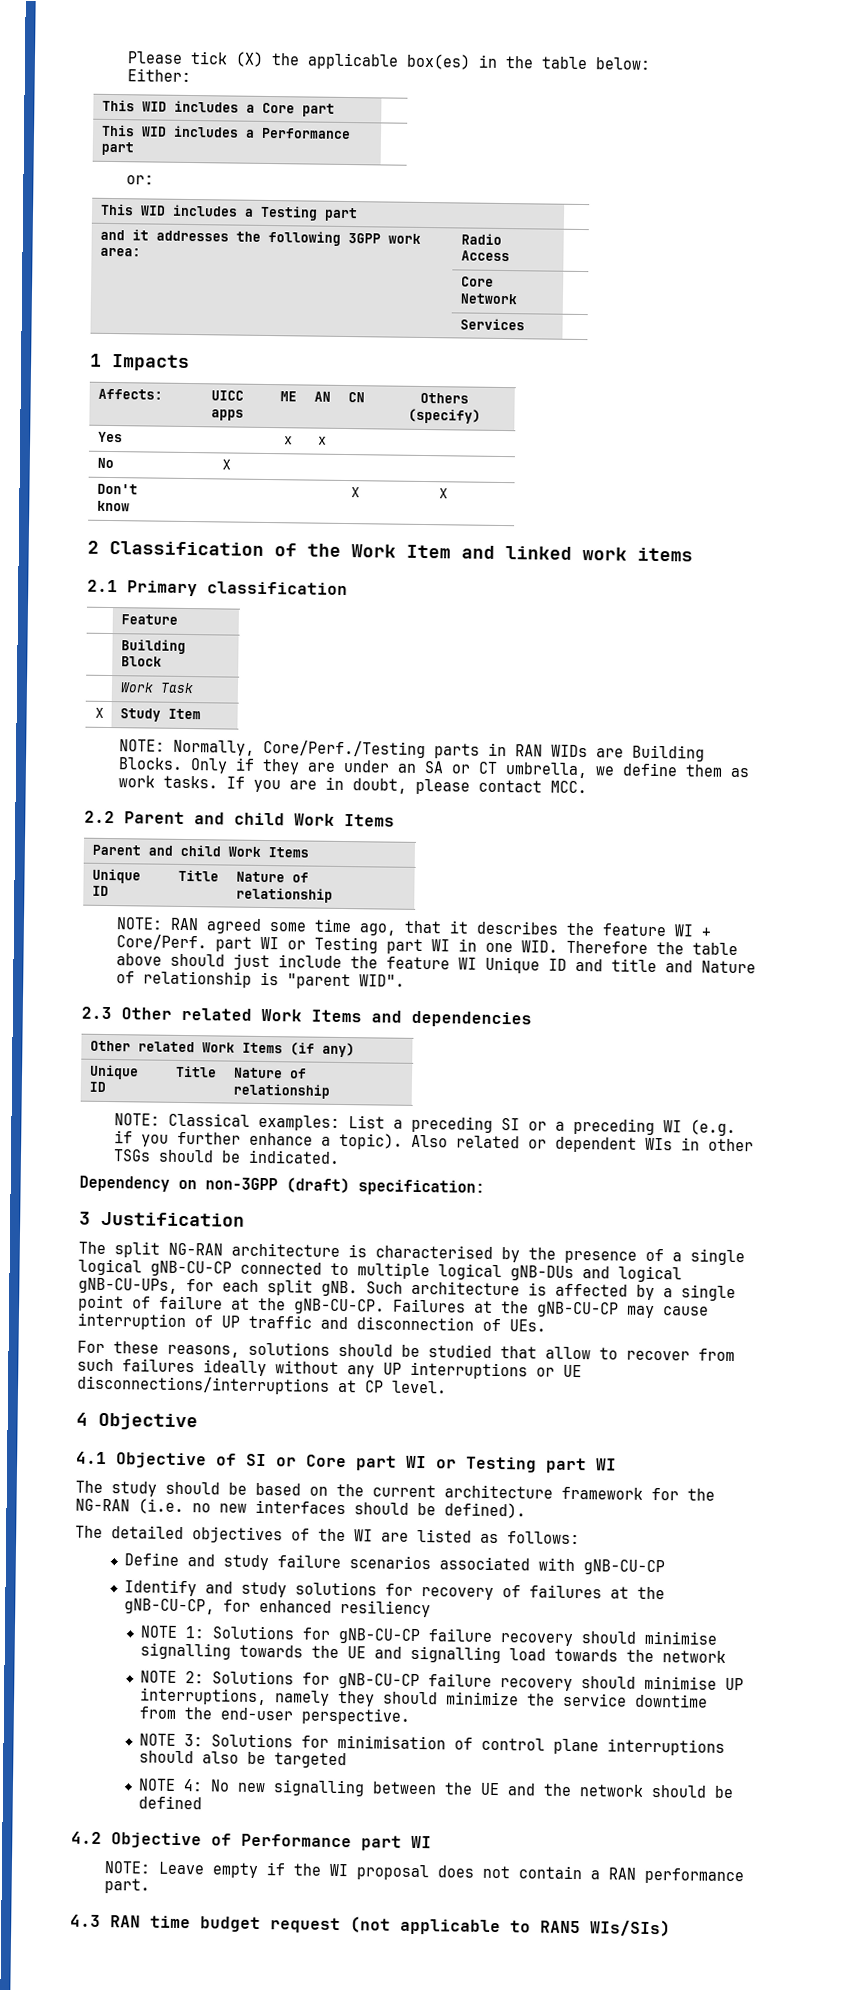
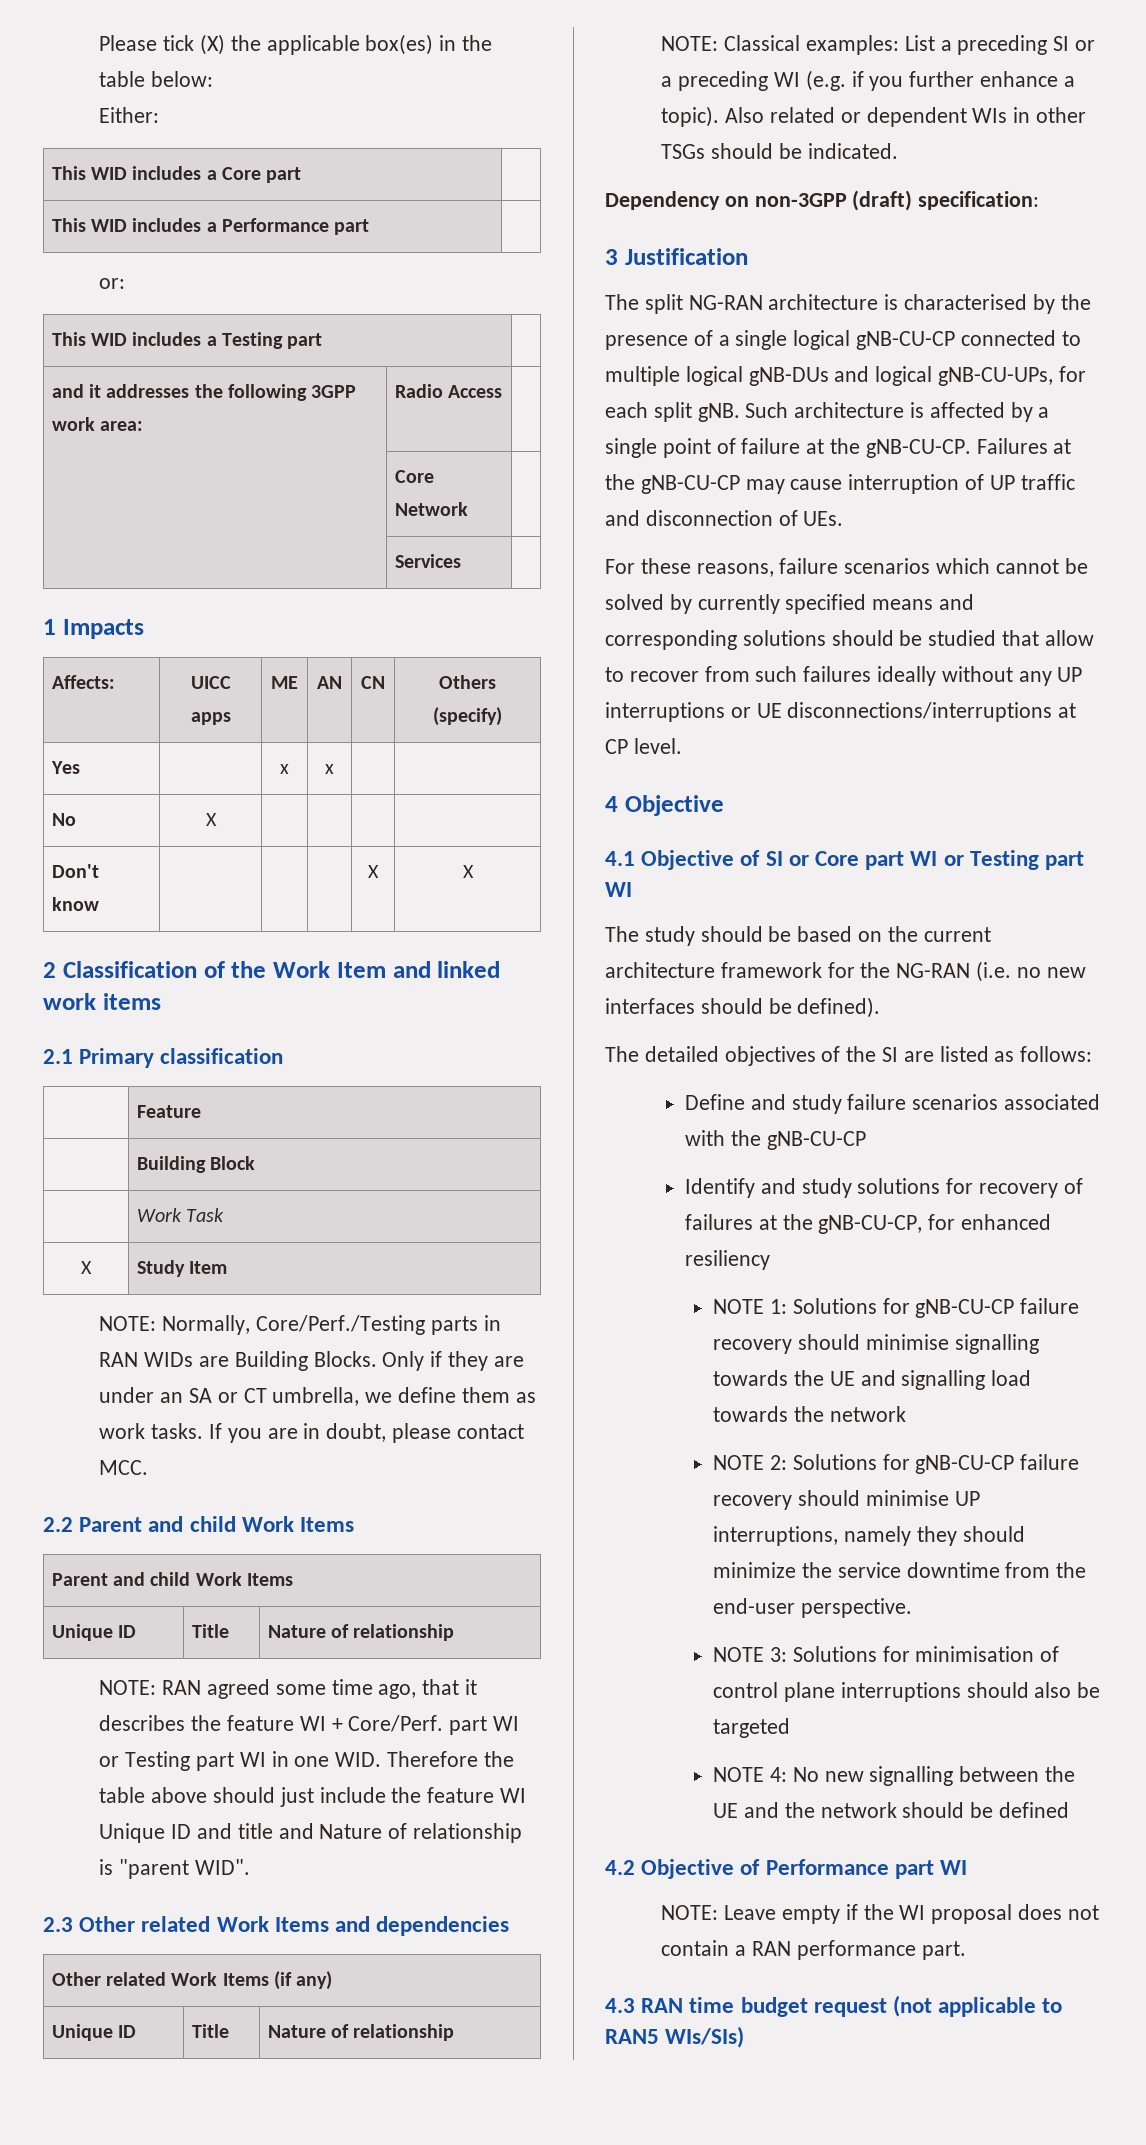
- For these reasons, solutions should be studied that allow to recover from such failures ideally without any UP interruptions or UE disconnections/interruptions at CP level.
+ For these reasons, failure scenarios which cannot be solved by currently specified means and corresponding solutions should be studied that allow to recover from such failures ideally without any UP interruptions or UE disconnections/interruptions at CP level.
- The detailed objectives of the WI are listed as follows:
+ The detailed objectives of the SI are listed as follows:
- Define and study failure scenarios associated with gNB-CU-CP
+ Define and study failure scenarios associated with the gNB-CU-CP

